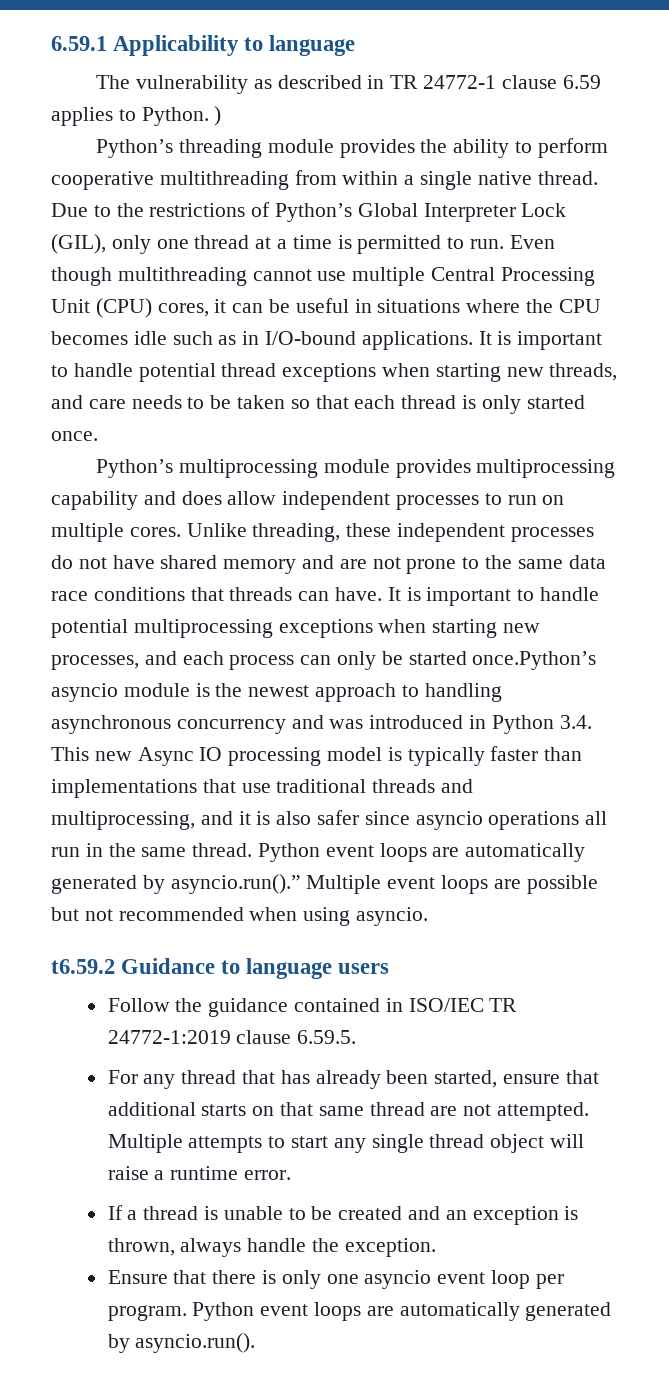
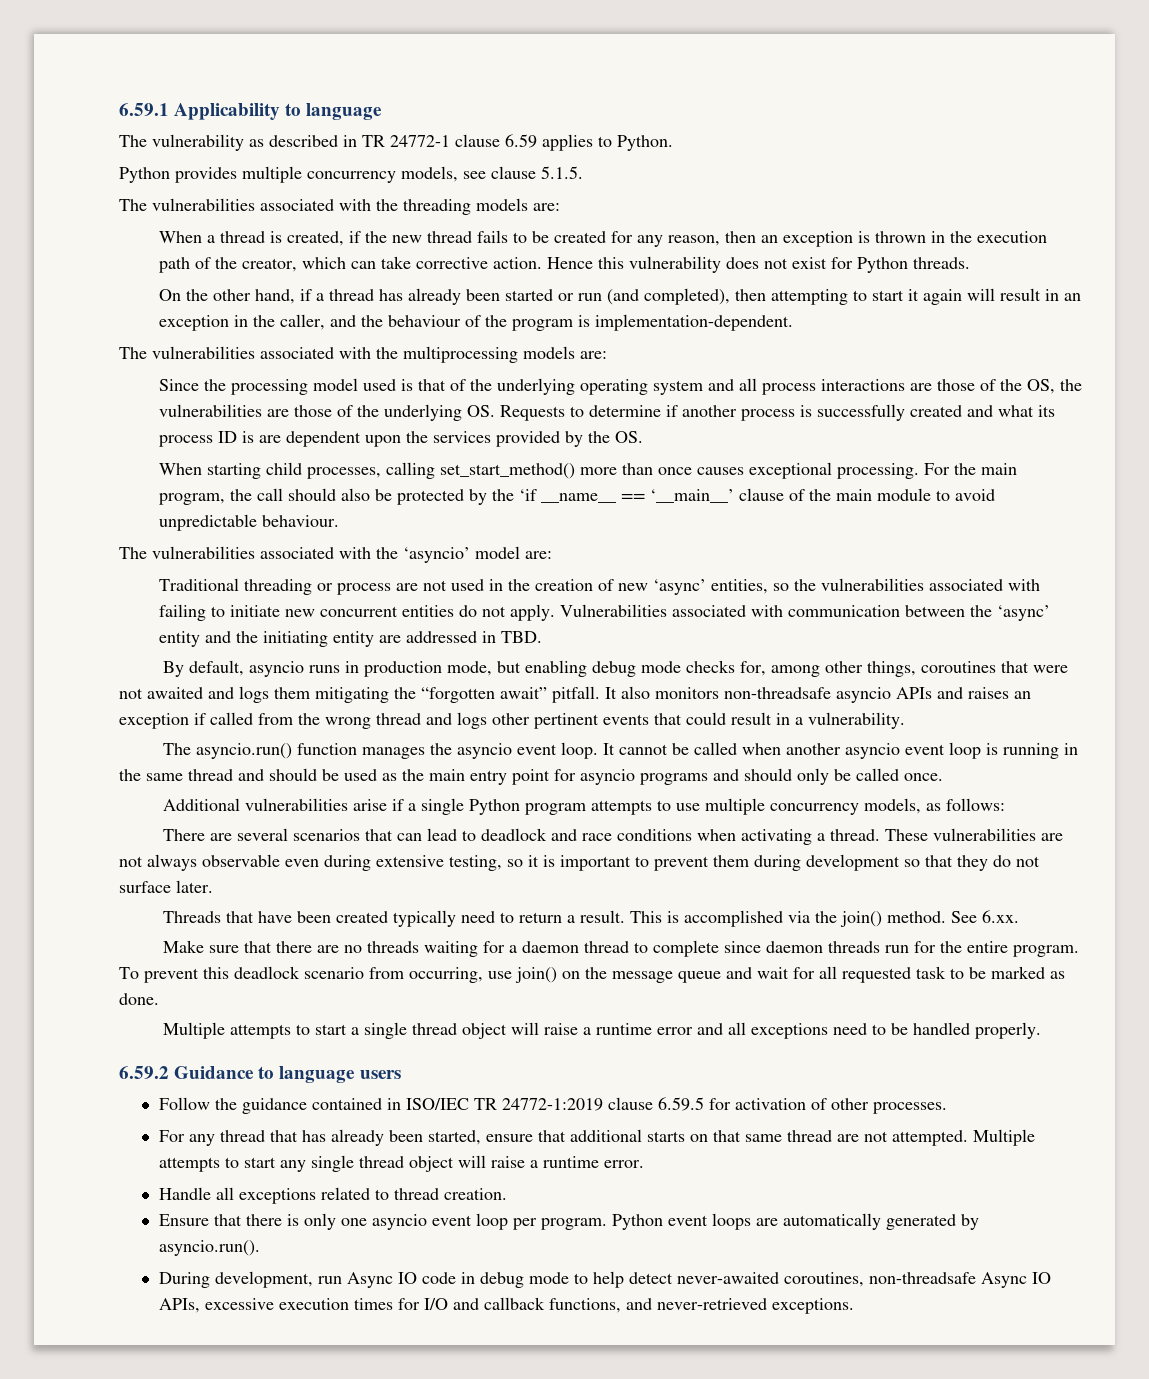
- The vulnerability as described in TR 24772-1 clause 6.59 applies to Python. )
- Python’s threading module provides the ability to perform cooperative multithreading from within a single native thread. Due to the restrictions of Python’s Global Interpreter Lock (GIL), only one thread at a time is permitted to run. Even though multithreading cannot use multiple Central Processing Unit (CPU) cores, it can be useful in situations where the CPU becomes idle such as in I/O-bound applications. It is important to handle potential thread exceptions when starting new threads, and care needs to be taken so that each thread is only started once.
- Python’s multiprocessing module provides multiprocessing capability and does allow independent processes to run on multiple cores. Unlike threading, these independent processes do not have shared memory and are not prone to the same data race conditions that threads can have. It is important to handle potential multiprocessing exceptions when starting new processes, and each process can only be started once.Python’s asyncio module is the newest approach to handling asynchronous concurrency and was introduced in Python 3.4. This new Async IO processing model is typically faster than implementations that use traditional threads and multiprocessing, and it is also safer since asyncio operations all run in the same thread. Python event loops are automatically generated by asyncio.run().” Multiple event loops are possible but not recommended when using asyncio.
- t6.59.2 Guidance to language users
+ The vulnerability as described in TR 24772-1 clause 6.59 applies to Python.
+ Python provides multiple concurrency models, see clause 5.1.5.
+ The vulnerabilities associated with the threading models are:
+ When a thread is created, if the new thread fails to be created for any reason, then an exception is thrown in the execution path of the creator, which can take corrective action. Hence this vulnerability does not exist for Python threads.
+ On the other hand, if a thread has already been started or run (and completed), then attempting to start it again will result in an exception in the caller, and the behaviour of the program is implementation-dependent.
+ The vulnerabilities associated with the multiprocessing models are:
+ Since the processing model used is that of the underlying operating system and all process interactions are those of the OS, the vulnerabilities are those of the underlying OS. Requests to determine if another process is successfully created and what its process ID is are dependent upon the services provided by the OS.
+ When starting child processes, calling set_start_method() more than once causes exceptional processing. For the main program, the call should also be protected by the ‘if __name__ == ‘__main__’ clause of the main module to avoid unpredictable behaviour.
+ The vulnerabilities associated with the ‘asyncio’ model are:
+ Traditional threading or process are not used in the creation of new ‘async’ entities, so the vulnerabilities associated with failing to initiate new concurrent entities do not apply. Vulnerabilities associated with communication between the ‘async’ entity and the initiating entity are addressed in TBD.
+ By default, asyncio runs in production mode, but enabling debug mode checks for, among other things, coroutines that were not awaited and logs them mitigating the “forgotten await” pitfall. It also monitors non-threadsafe asyncio APIs and raises an exception if called from the wrong thread and logs other pertinent events that could result in a vulnerability.
+ The asyncio.run() function manages the asyncio event loop. It cannot be called when another asyncio event loop is running in the same thread and should be used as the main entry point for asyncio programs and should only be called once.
+ Additional vulnerabilities arise if a single Python program attempts to use multiple concurrency models, as follows:
+ There are several scenarios that can lead to deadlock and race conditions when activating a thread. These vulnerabilities are not always observable even during extensive testing, so it is important to prevent them during development so that they do not surface later.
+ Threads that have been created typically need to return a result. This is accomplished via the join() method. See 6.xx.
+ Make sure that there are no threads waiting for a daemon thread to complete since daemon threads run for the entire program. To prevent this deadlock scenario from occurring, use join() on the message queue and wait for all requested task to be marked as done.
+ Multiple attempts to start a single thread object will raise a runtime error and all exceptions need to be handled properly.
+ 6.59.2 Guidance to language users
- Follow the guidance contained in ISO/IEC TR 24772-1:2019 clause 6.59.5.
+ Follow the guidance contained in ISO/IEC TR 24772-1:2019 clause 6.59.5 for activation of other processes.
- If a thread is unable to be created and an exception is thrown, always handle the exception.
+ Handle all exceptions related to thread creation.
+ During development, run Async IO code in debug mode to help detect never-awaited coroutines, non-threadsafe Async IO APIs, excessive execution times for I/O and callback functions, and never-retrieved exceptions.

